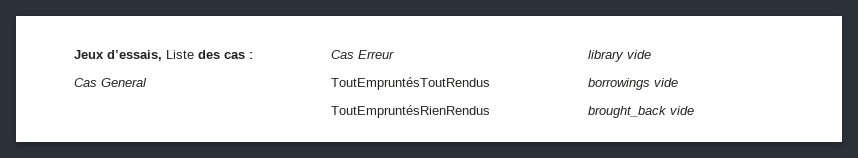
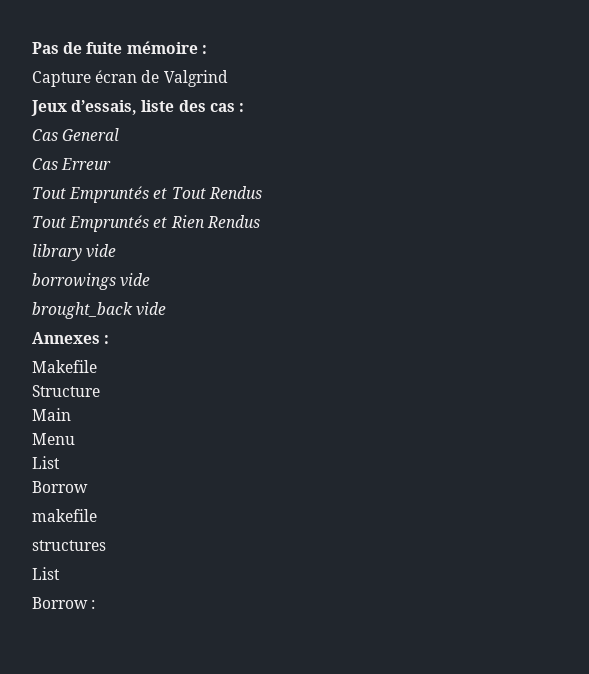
+ Pas de fuite mémoire :
+ Capture écran de Valgrind
- Jeux d’essais, Liste des cas :
+ Jeux d’essais, liste des cas :
- ToutEmpruntésToutRendus
- ToutEmpruntésRienRendus
+ Tout Empruntés et Tout Rendus
+ Tout Empruntés et Rien Rendus
+ Annexes :
+ Makefile
+ Structure
+ Main
+ Menu
+ List
+ Borrow
+ makefile
+ structures
+ List
+ Borrow :

